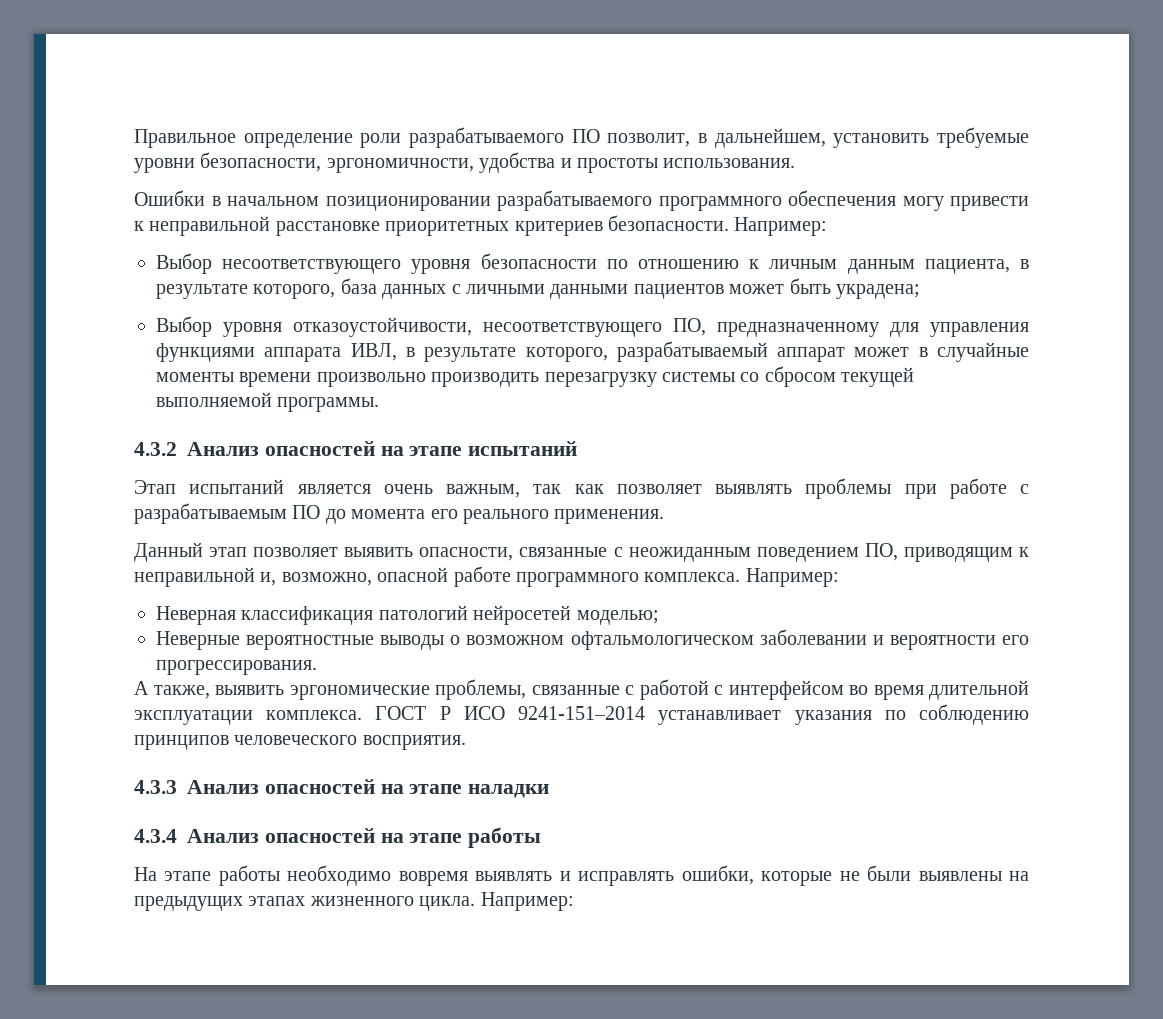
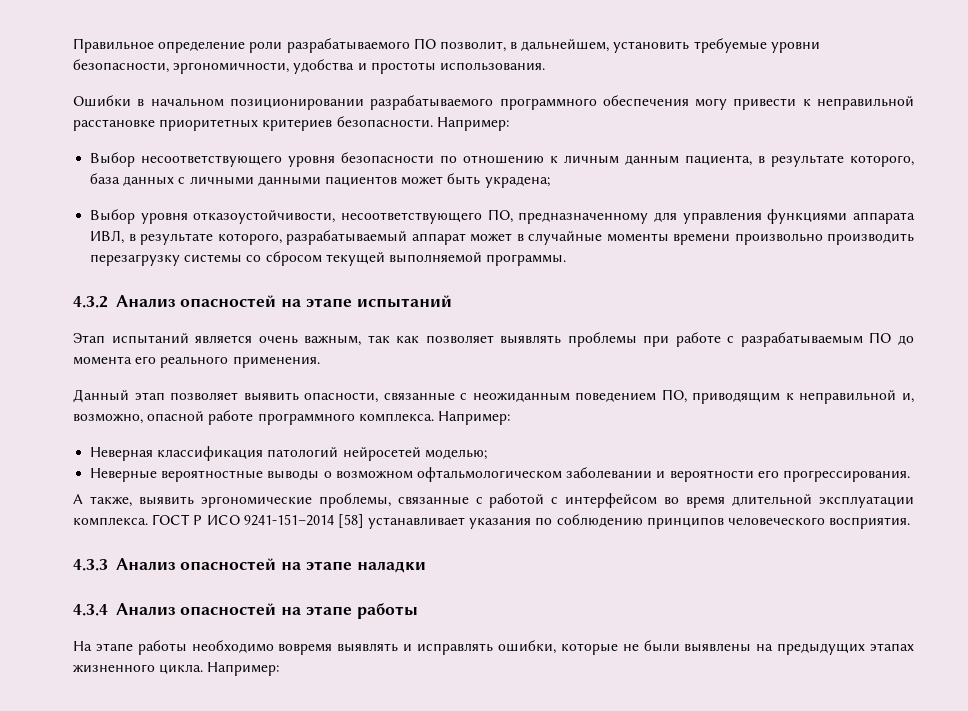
- ГОСТ Р ИСО 9241-151–2014 устанавливает указания по соблюдению принципов человеческого восприятия.
+ ГОСТ Р ИСО 9241-151–2014 [58] устанавливает указания по соблюдению принципов человеческого восприятия.

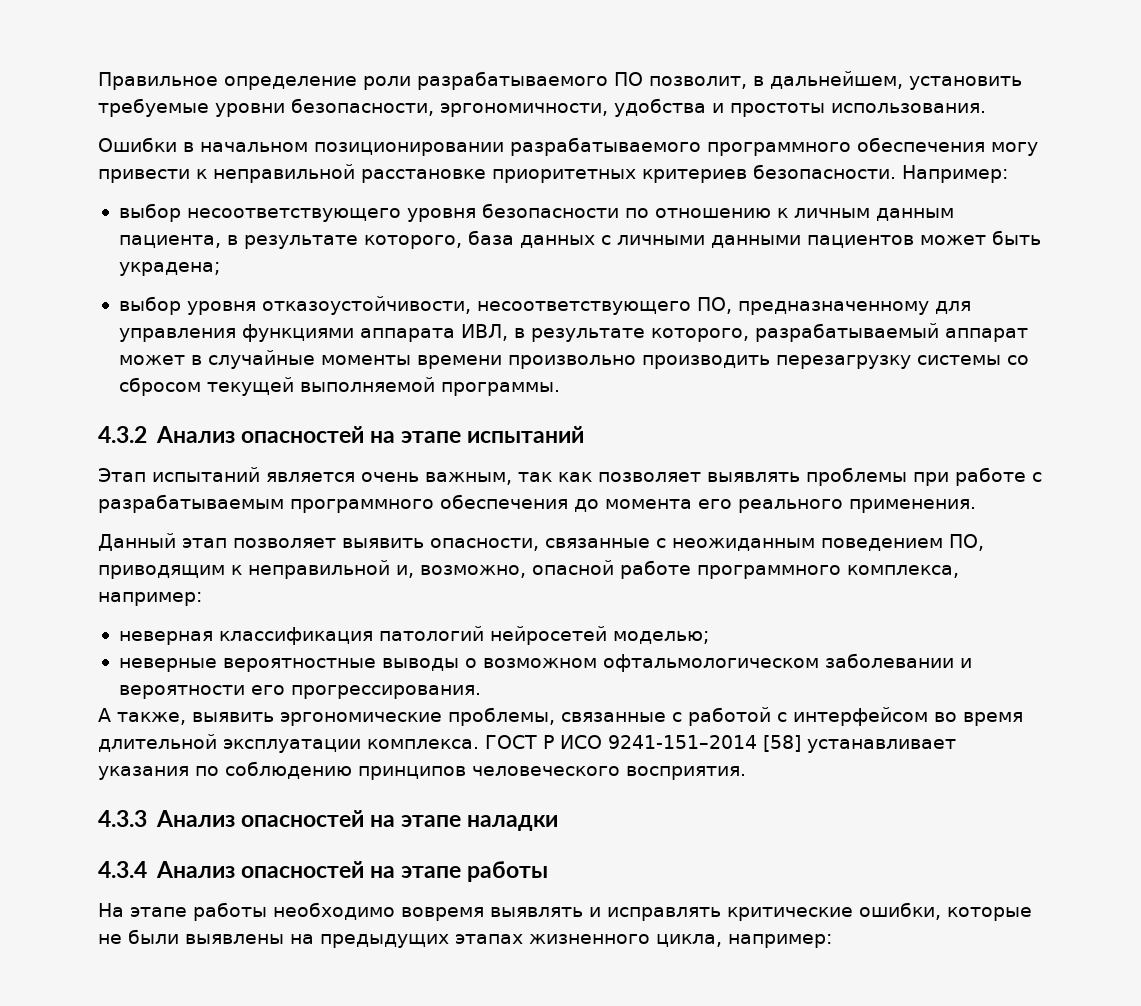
- Выбор несоответствующего уровня безопасности по отношению к личным данным пациента, в результате которого, база данных с личными данными пациентов может быть украдена;
+ выбор несоответствующего уровня безопасности по отношению к личным данным пациента, в результате которого, база данных с личными данными пациентов может быть украдена;
- Выбор уровня отказоустойчивости, несоответствующего ПО, предназначенному для управления функциями аппарата ИВЛ, в результате которого, разрабатываемый аппарат может в случайные моменты времени произвольно производить перезагрузку системы со сбросом текущей выполняемой программы.
+ выбор уровня отказоустойчивости, несоответствующего ПО, предназначенному для управления функциями аппарата ИВЛ, в результате которого, разрабатываемый аппарат может в случайные моменты времени произвольно производить перезагрузку системы со сбросом текущей выполняемой программы.
- Этап испытаний является очень важным, так как позволяет выявлять проблемы при работе с разрабатываемым ПО до момента его реального применения.
+ Этап испытаний является очень важным, так как позволяет выявлять проблемы при работе с разрабатываемым программного обеспечения до момента его реального применения.
- Данный этап позволяет выявить опасности, связанные с неожиданным поведением ПО, приводящим к неправильной и, возможно, опасной работе программного комплекса. Например:
- Неверная классификация патологий нейросетей моделью;
+ Данный этап позволяет выявить опасности, связанные с неожиданным поведением ПО, приводящим к неправильной и, возможно, опасной работе программного комплекса, например:
+ неверная классификация патологий нейросетей моделью;
- Неверные вероятностные выводы о возможном офтальмологическом заболевании и вероятности его прогрессирования.
+ неверные вероятностные выводы о возможном офтальмологическом заболевании и вероятности его прогрессирования.
- На этапе работы необходимо вовремя выявлять и исправлять ошибки, которые не были выявлены на предыдущих этапах жизненного цикла. Например:
+ На этапе работы необходимо вовремя выявлять и исправлять критические ошибки, которые не были выявлены на предыдущих этапах жизненного цикла, например:

